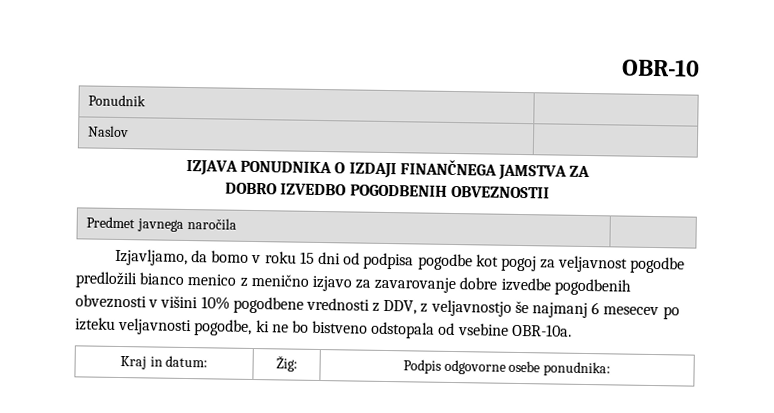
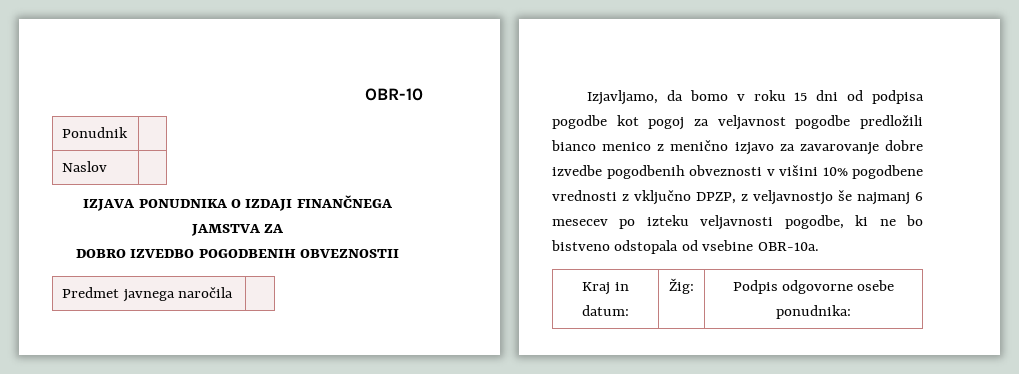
- Izjavljamo, da bomo v roku 15 dni od podpisa pogodbe kot pogoj za veljavnost pogodbe predložili bianco menico z menično izjavo za zavarovanje dobre izvedbe pogodbenih obveznosti v višini 10% pogodbene vrednosti z DDV, z veljavnostjo še najmanj 6 mesecev po izteku veljavnosti pogodbe, ki ne bo bistveno odstopala od vsebine OBR-10a.
+ Izjavljamo, da bomo v roku 15 dni od podpisa pogodbe kot pogoj za veljavnost pogodbe predložili bianco menico z menično izjavo za zavarovanje dobre izvedbe pogodbenih obveznosti v višini 10% pogodbene vrednosti z vključno DPZP, z veljavnostjo še najmanj 6 mesecev po izteku veljavnosti pogodbe, ki ne bo bistveno odstopala od vsebine OBR-10a.

